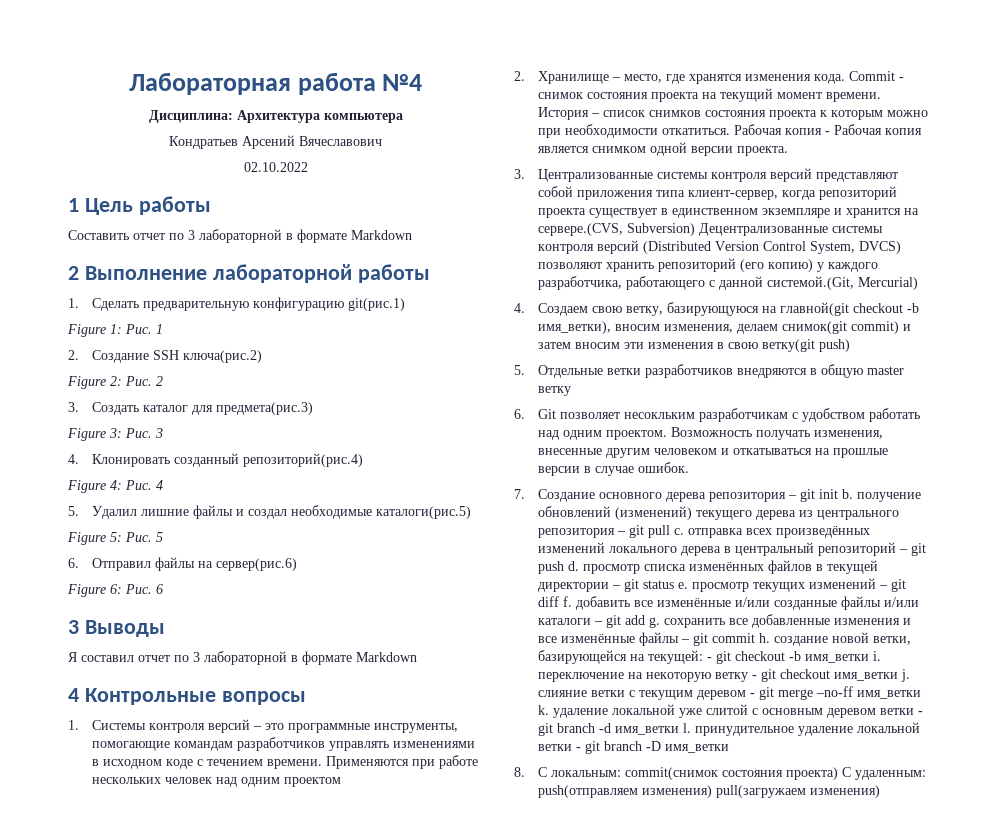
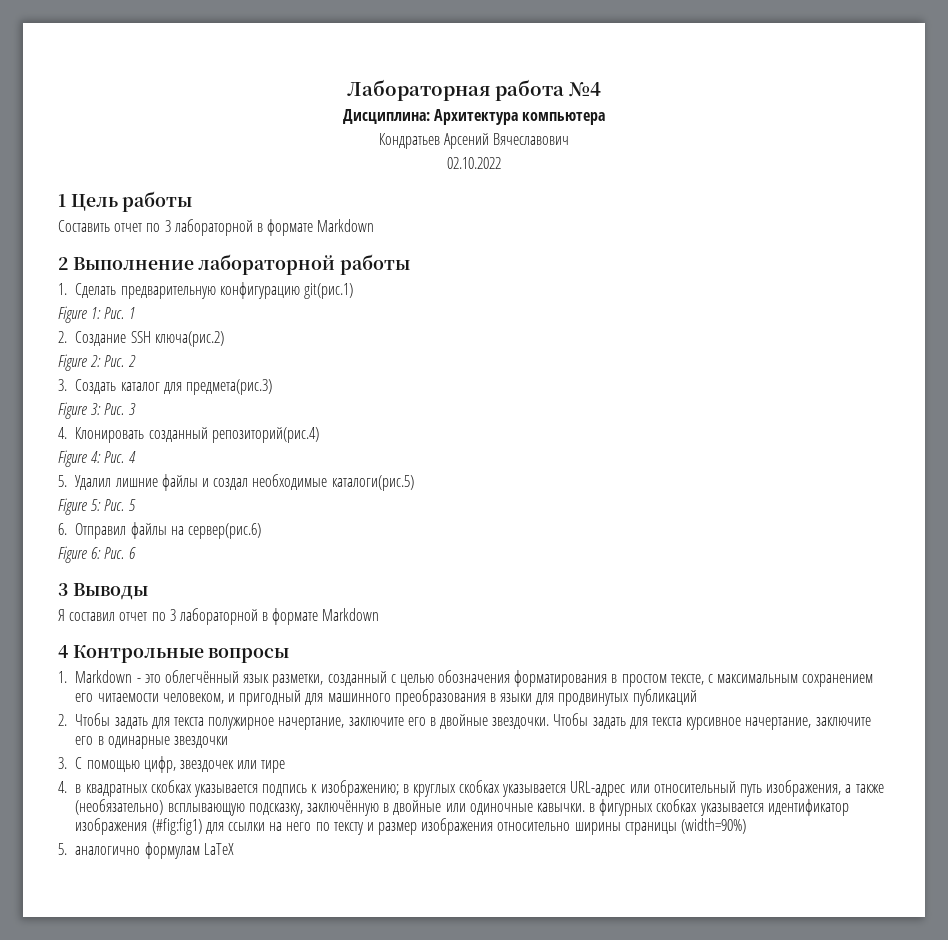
- 1. Системы контроля версий – это программные инструменты, помогающие командам разработчиков управлять изменениями в исходном коде с течением времени. Применяются при работе нескольких человек над одним проектом
- 2. Хранилище – место, где хранятся изменения кода. Commit - снимок состояния проекта на текущий момент времени. История – список снимков состояния проекта к которым можно при необходимости откатиться. Рабочая копия - Рабочая копия является снимком одной версии проекта.
- 3. Централизованные системы контроля версий представляют собой приложения типа клиент-сервер, когда репозиторий проекта существует в единственном экземпляре и хранится на сервере.(CVS, Subversion) Децентрализованные системы контроля версий (Distributed Version Control System, DVCS) позволяют хранить репозиторий (его копию) у каждого разработчика, работающего с данной системой.(Git, Mercurial)
- 4. Создаем свою ветку, базирующуюся на главной(git checkout -b имя_ветки), вносим изменения, делаем снимок(git commit) и затем вносим эти изменения в свою ветку(git push)
- 5. Отдельные ветки разработчиков внедряются в общую master ветку
- 6. Git позволяет несокльким разработчикам с удобством работать над одним проектом. Возможность получать изменения, внесенные другим человеком и откатываться на прошлые версии в случае ошибок.
- 7. Создание основного дерева репозитория – git init b. получение обновлений (изменений) текущего дерева из центрального репозитория – git pull c. отправка всех произведённых изменений локального дерева в центральный репозиторий – git push d. просмотр списка изменённых файлов в текущей директории – git status e. просмотр текущих изменений – git diff f. добавить все изменённые и/или созданные файлы и/или каталоги – git add g. сохранить все добавленные изменения и все изменённые файлы – git commit h. создание новой ветки, базирующейся на текущей: - git checkout -b имя_ветки i. переключение на некоторую ветку - git checkout имя_ветки j. слияние ветки с текущим деревом - git merge –no-ff имя_ветки k. удаление локальной уже слитой с основным деревом ветки - git branch -d имя_ветки l. принудительное удаление локальной ветки - git branch -D имя_ветки
- 8. С локальным: commit(снимок состояния проекта) С удаленным: push(отправляем изменения) pull(загружаем изменения)
+ 1. Markdown - это облегчённый язык разметки, созданный с целью обозначения форматирования в простом тексте, с максимальным сохранением его читаемости человеком, и пригодный для машинного преобразования в языки для продвинутых публикаций
+ 2. Чтобы задать для текста полужирное начертание, заключите его в двойные звездочки. Чтобы задать для текста курсивное начертание, заключите его в одинарные звездочки
+ 3. С помощью цифр, звездочек или тире
+ 4. в квадратных скобках указывается подпись к изображению; в круглых скобках указывается URL-адрес или относительный путь изображения, а также (необязательно) всплывающую подсказку, заключённую в двойные или одиночные кавычки. в фигурных скобках указывается идентификатор изображения (#fig:fig1) для ссылки на него по тексту и размер изображения относительно ширины страницы (width=90%)
+ 5. аналогично формулам LaTeX

